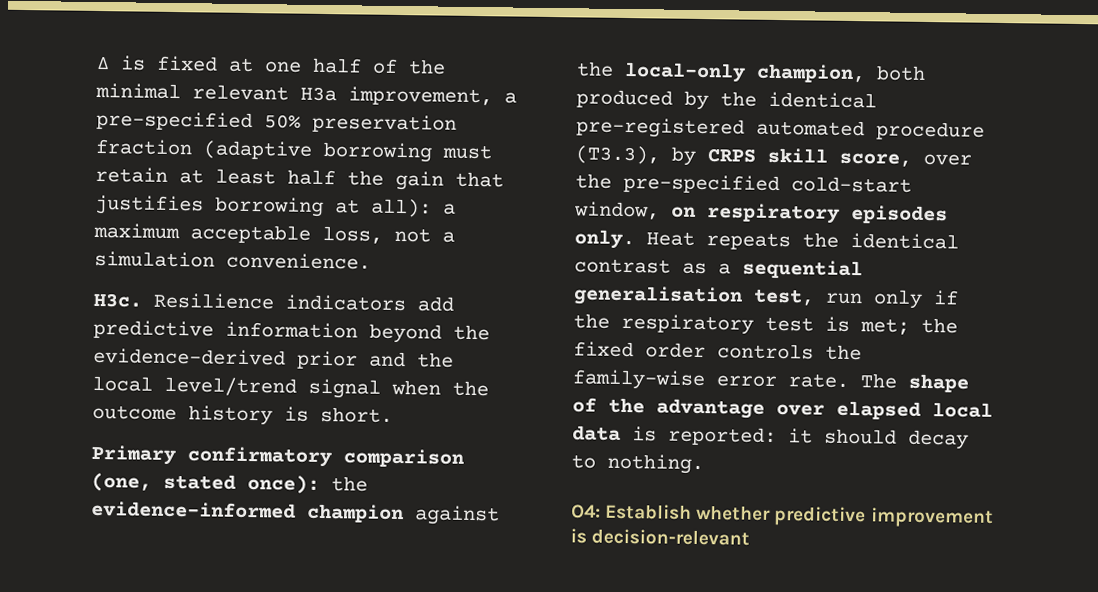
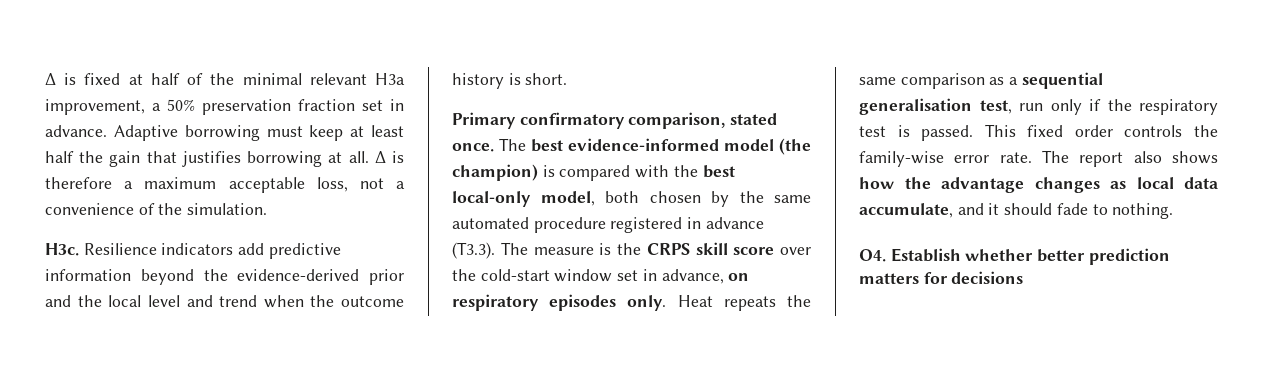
- Δ is fixed at one half of the minimal relevant H3a improvement, a pre-specified 50% preservation fraction (adaptive borrowing must retain at least half the gain that justifies borrowing at all): a maximum acceptable loss, not a simulation convenience.
+ Δ is fixed at half of the minimal relevant H3a improvement, a 50% preservation fraction set in advance. Adaptive borrowing must keep at least half the gain that justifies borrowing at all. Δ is therefore a maximum acceptable loss, not a convenience of the simulation.
- H3c. Resilience indicators add predictive information beyond the evidence-derived prior and the local level/trend signal when the outcome history is short.
+ H3c. Resilience indicators add predictive information beyond the evidence-derived prior and the local level and trend when the outcome history is short.
- Primary confirmatory comparison (one, stated once): the evidence-informed champion against the local-only champion, both produced by the identical pre-registered automated procedure (T3.3), by CRPS skill score, over the pre-specified cold-start window, on respiratory episodes only.
+ Primary confirmatory comparison, stated once. The best evidence-informed model (the champion) is compared with the best local-only model, both chosen by the same automated procedure registered in advance (T3.3). The measure is the CRPS skill score over the cold-start window set in advance, on respiratory episodes only.
- Heat repeats the identical contrast as a sequential generalisation test, run only if the respiratory test is met; the fixed order controls the family-wise error rate.
+ Heat repeats the same comparison as a sequential generalisation test, run only if the respiratory test is passed. This fixed order controls the family-wise error rate.
- The shape of the advantage over elapsed local data is reported: it should decay to nothing.
+ The report also shows how the advantage changes as local data accumulate, and it should fade to nothing.
- O4: Establish whether predictive improvement is decision-relevant
+ O4. Establish whether better prediction matters for decisions

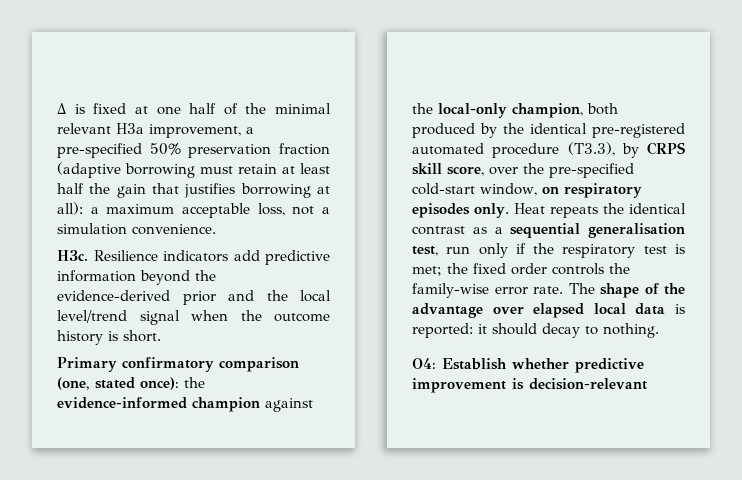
- Δ is fixed at half of the minimal relevant H3a improvement, a 50% preservation fraction set in advance. Adaptive borrowing must keep at least half the gain that justifies borrowing at all. Δ is therefore a maximum acceptable loss, not a convenience of the simulation.
+ Δ is fixed at one half of the minimal relevant H3a improvement, a pre-specified 50% preservation fraction (adaptive borrowing must retain at least half the gain that justifies borrowing at all): a maximum acceptable loss, not a simulation convenience.
- H3c. Resilience indicators add predictive information beyond the evidence-derived prior and the local level and trend when the outcome history is short.
+ H3c. Resilience indicators add predictive information beyond the evidence-derived prior and the local level/trend signal when the outcome history is short.
- Primary confirmatory comparison, stated once. The best evidence-informed model (the champion) is compared with the best local-only model, both chosen by the same automated procedure registered in advance (T3.3). The measure is the CRPS skill score over the cold-start window set in advance, on respiratory episodes only.
+ Primary confirmatory comparison (one, stated once): the evidence-informed champion against the local-only champion, both produced by the identical pre-registered automated procedure (T3.3), by CRPS skill score, over the pre-specified cold-start window, on respiratory episodes only.
- Heat repeats the same comparison as a sequential generalisation test, run only if the respiratory test is passed. This fixed order controls the family-wise error rate.
+ Heat repeats the identical contrast as a sequential generalisation test, run only if the respiratory test is met; the fixed order controls the family-wise error rate.
- The report also shows how the advantage changes as local data accumulate, and it should fade to nothing.
+ The shape of the advantage over elapsed local data is reported: it should decay to nothing.
- O4. Establish whether better prediction matters for decisions
+ O4: Establish whether predictive improvement is decision-relevant

